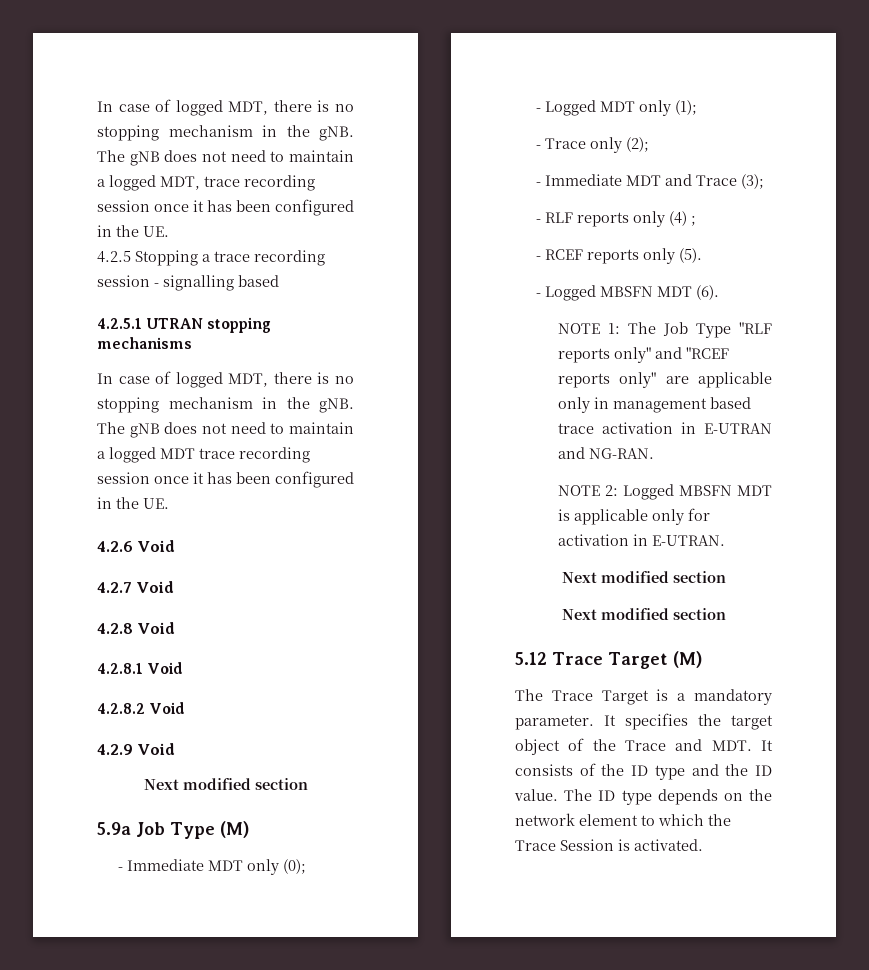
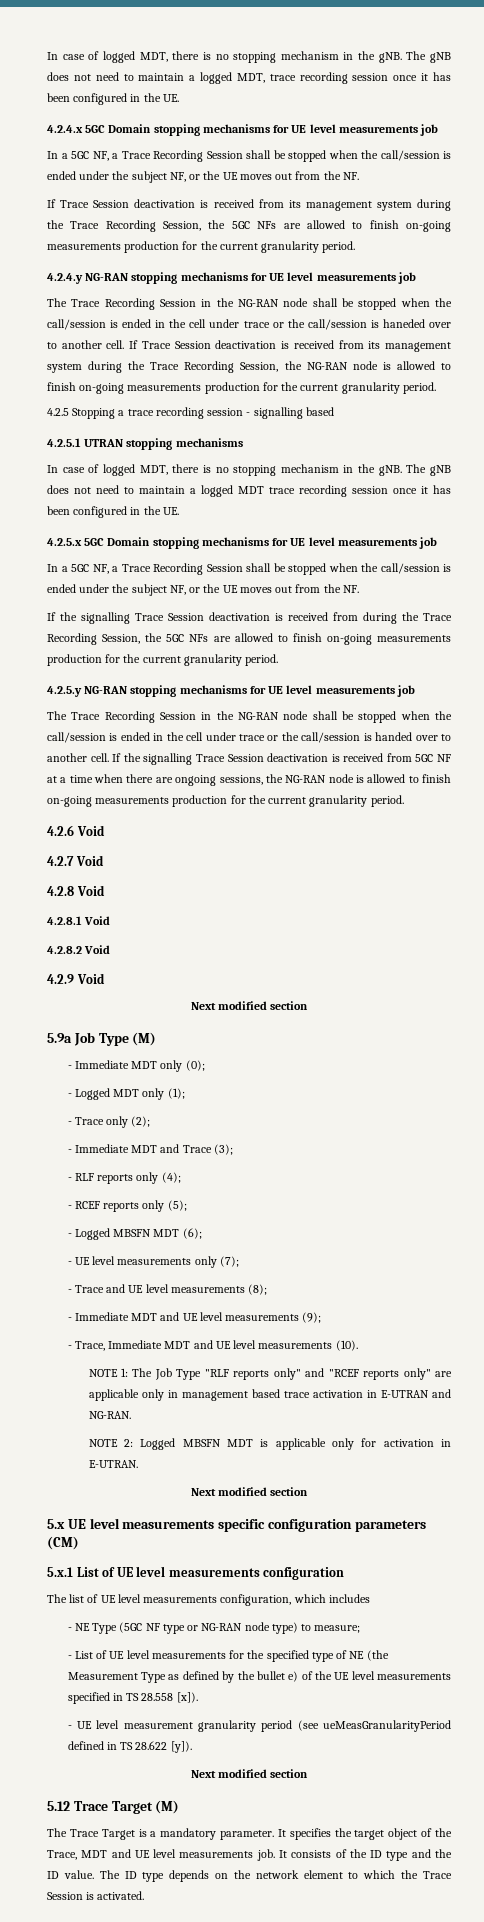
+ 4.2.4.x 5GC Domain stopping mechanisms for UE level measurements job
+ In a 5GC NF, a Trace Recording Session shall be stopped when the call/session is ended under the subject NF, or the UE moves out from the NF.
+ If Trace Session deactivation is received from its management system during the Trace Recording Session, the 5GC NFs are allowed to finish on-going measurements production for the current granularity period.
+ 4.2.4.y NG-RAN stopping mechanisms for UE level measurements job
+ The Trace Recording Session in the NG-RAN node shall be stopped when the call/session is ended in the cell under trace or the call/session is haneded over to another cell. If Trace Session deactivation is received from its management system during the Trace Recording Session, the NG-RAN node is allowed to finish on-going measurements production for the current granularity period.
+ 4.2.5.x 5GC Domain stopping mechanisms for UE level measurements job
+ In a 5GC NF, a Trace Recording Session shall be stopped when the call/session is ended under the subject NF, or the UE moves out from the NF.
+ If the signalling Trace Session deactivation is received from during the Trace Recording Session, the 5GC NFs are allowed to finish on-going measurements production for the current granularity period.
+ 4.2.5.y NG-RAN stopping mechanisms for UE level measurements job
+ The Trace Recording Session in the NG-RAN node shall be stopped when the call/session is ended in the cell under trace or the call/session is handed over to another cell. If the signalling Trace Session deactivation is received from 5GC NF at a time when there are ongoing sessions, the NG-RAN node is allowed to finish on-going measurements production for the current granularity period.
- - RLF reports only (4) ;
+ - RLF reports only (4);
- - RCEF reports only (5).
+ - RCEF reports only (5);
- - Logged MBSFN MDT (6).
+ - Logged MBSFN MDT (6);
+ - UE level measurements only (7);
+ - Trace and UE level measurements (8);
+ - Immediate MDT and UE level measurements (9);
+ - Trace, Immediate MDT and UE level measurements (10).
+ 5.x UE level measurements specific configuration parameters (CM)
+ 5.x.1 List of UE level measurements configuration
+ The list of UE level measurements configuration, which includes
+ - NE Type (5GC NF type or NG-RAN node type) to measure;
+ - List of UE level measurements for the specified type of NE (the Measurement Type as defined by the bullet e) of the UE level measurements specified in TS 28.558 [x]).
+ - UE level measurement granularity period (see ueMeasGranularityPeriod defined in TS 28.622 [y]).
- It specifies the target object of the Trace and MDT. It consists of the ID type and the ID value.
+ It specifies the target object of the Trace, MDT and UE level measurements job. It consists of the ID type and the ID value.

